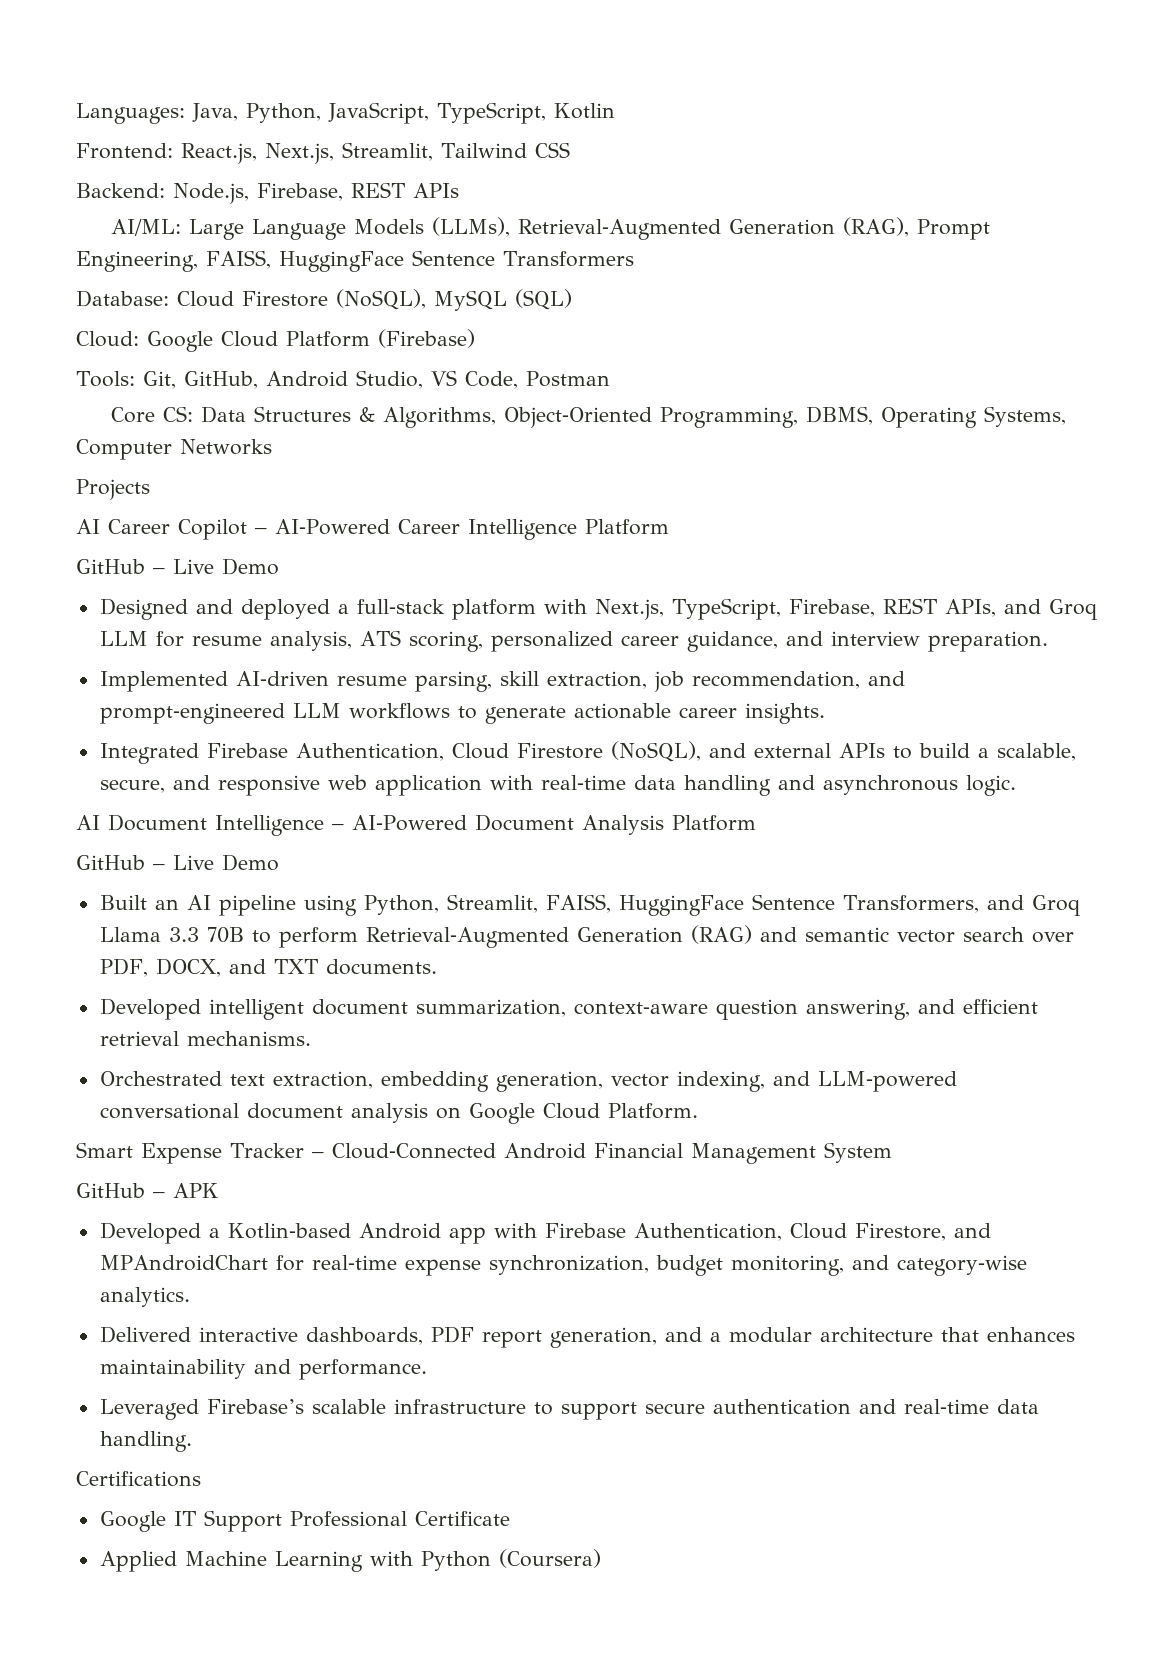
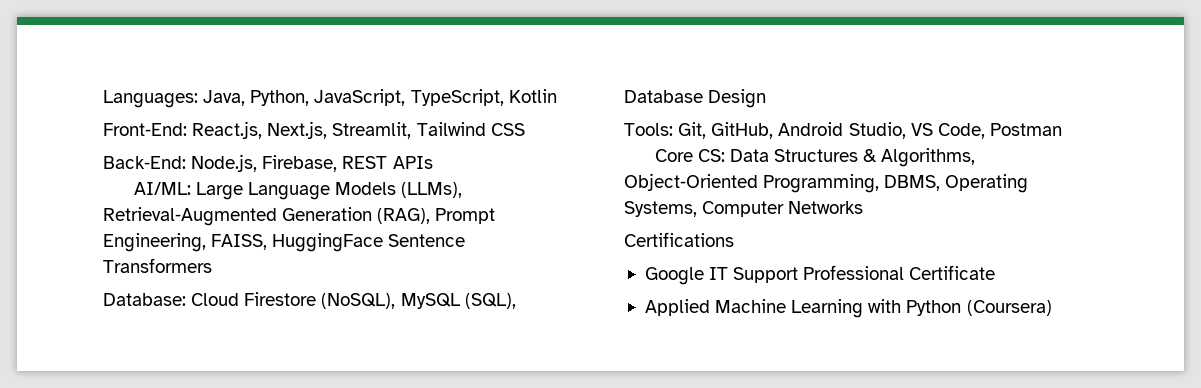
- Frontend: React.js, Next.js, Streamlit, Tailwind CSS
+ Front‑End: React.js, Next.js, Streamlit, Tailwind CSS
- Backend: Node.js, Firebase, REST APIs
+ Back‑End: Node.js, Firebase, REST APIs
- Database: Cloud Firestore (NoSQL), MySQL (SQL)
- Cloud: Google Cloud Platform (Firebase)
+ Database: Cloud Firestore (NoSQL), MySQL (SQL), Database Design
- Projects
- AI Career Copilot – AI‑Powered Career Intelligence Platform
- GitHub – Live Demo
- Designed and deployed a full‑stack platform with Next.js, TypeScript, Firebase, REST APIs, and Groq LLM for resume analysis, ATS scoring, personalized career guidance, and interview preparation.
- Implemented AI‑driven resume parsing, skill extraction, job recommendation, and prompt‑engineered LLM workflows to generate actionable career insights.
- Integrated Firebase Authentication, Cloud Firestore (NoSQL), and external APIs to build a scalable, secure, and responsive web application with real‑time data handling and asynchronous logic.
- AI Document Intelligence – AI‑Powered Document Analysis Platform
- GitHub – Live Demo
- Built an AI pipeline using Python, Streamlit, FAISS, HuggingFace Sentence Transformers, and Groq Llama 3.3 70B to perform Retrieval‑Augmented Generation (RAG) and semantic vector search over PDF, DOCX, and TXT documents.
- Developed intelligent document summarization, context‑aware question answering, and efficient retrieval mechanisms.
- Orchestrated text extraction, embedding generation, vector indexing, and LLM‑powered conversational document analysis on Google Cloud Platform.
- Smart Expense Tracker – Cloud‑Connected Android Financial Management System
- GitHub – APK
- Developed a Kotlin‑based Android app with Firebase Authentication, Cloud Firestore, and MPAndroidChart for real‑time expense synchronization, budget monitoring, and category‑wise analytics.
- Delivered interactive dashboards, PDF report generation, and a modular architecture that enhances maintainability and performance.
- Leveraged Firebase’s scalable infrastructure to support secure authentication and real‑time data handling.

